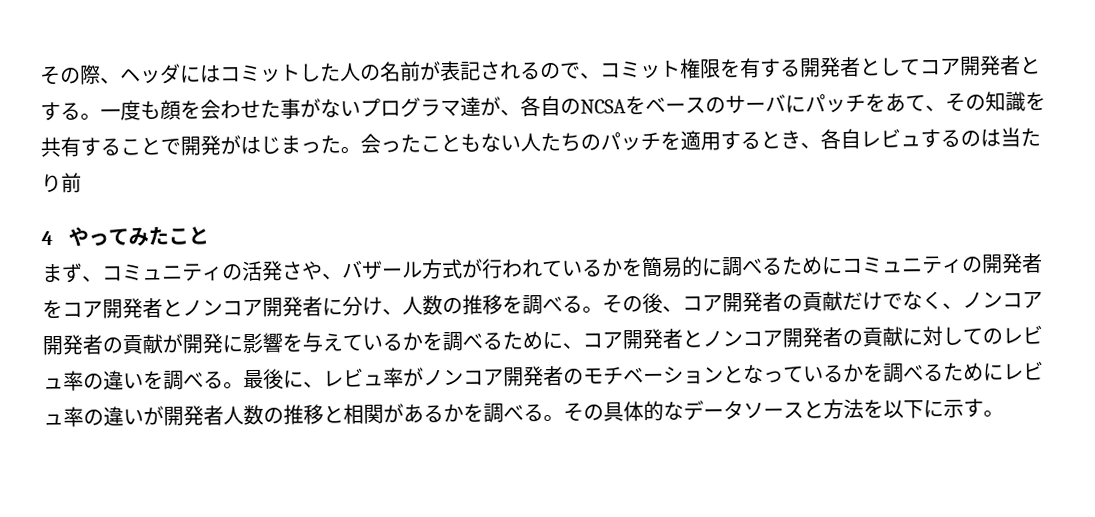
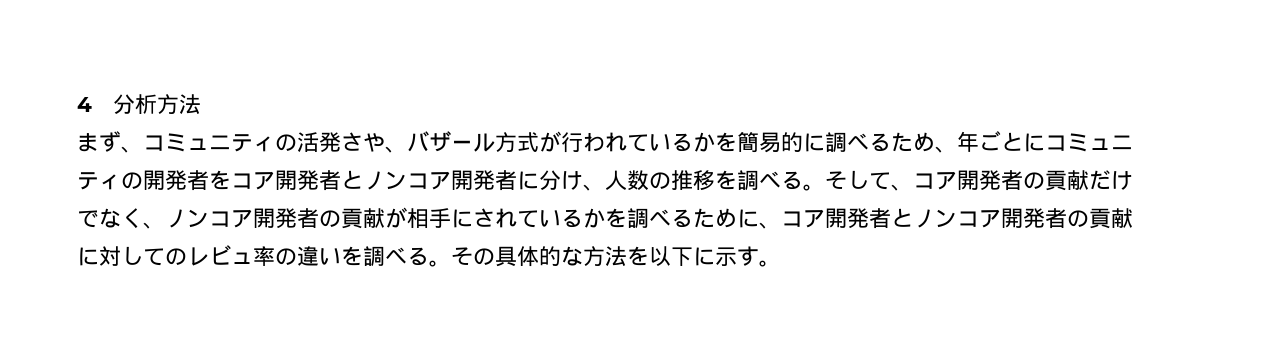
- その際、ヘッダにはコミットした人の名前が表記されるので、コミット権限を有する開発者としてコア開発者とする。一度も顔を会わせた事がないプログラマ達が、各自のNCSAをベースのサーバにパッチをあて、その知識を共有することで開発がはじまった。会ったこともない人たちのパッチを適用するとき、各自レビュするのは当たり前
- 4やってみたこと
+ 4分析方法
- まず、コミュニティの活発さや、バザール方式が行われているかを簡易的に調べるためにコミュニティの開発者をコア開発者とノンコア開発者に分け、人数の推移を調べる。
+ まず、コミュニティの活発さや、バザール方式が行われているかを簡易的に調べるため、年ごとにコミュニティの開発者をコア開発者とノンコア開発者に分け、人数の推移を調べる。
- その後、コア開発者の貢献だけでなく、ノンコア開発者の貢献が開発に影響を与えているかを調べるために、コア開発者とノンコア開発者の貢献に対してのレビュ率の違いを調べる。
+ そして、コア開発者の貢献だけでなく、ノンコア開発者の貢献が相手にされているかを調べるために、コア開発者とノンコア開発者の貢献に対してのレビュ率の違いを調べる。
- 最後に、レビュ率がノンコア開発者のモチベーションとなっているかを調べるためにレビュ率の違いが開発者人数の推移と相関があるかを調べる。その具体的なデータソースと方法を以下に示す。
+ その具体的な方法を以下に示す。

